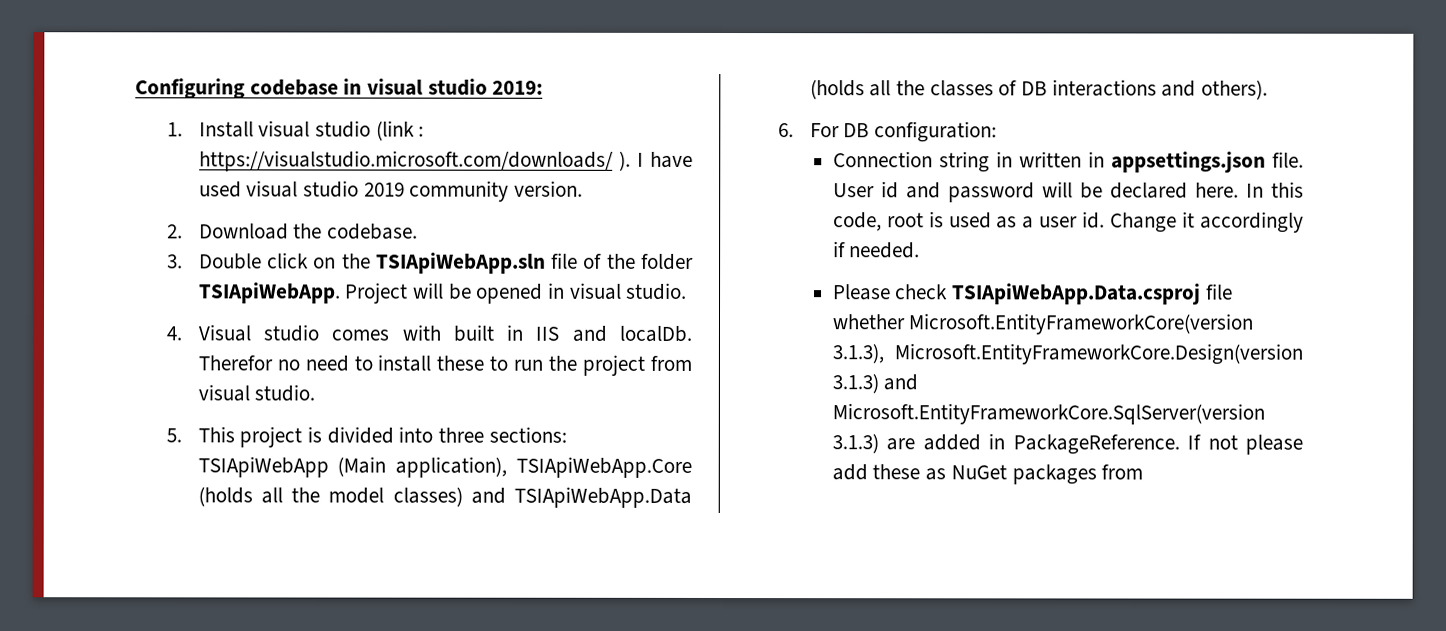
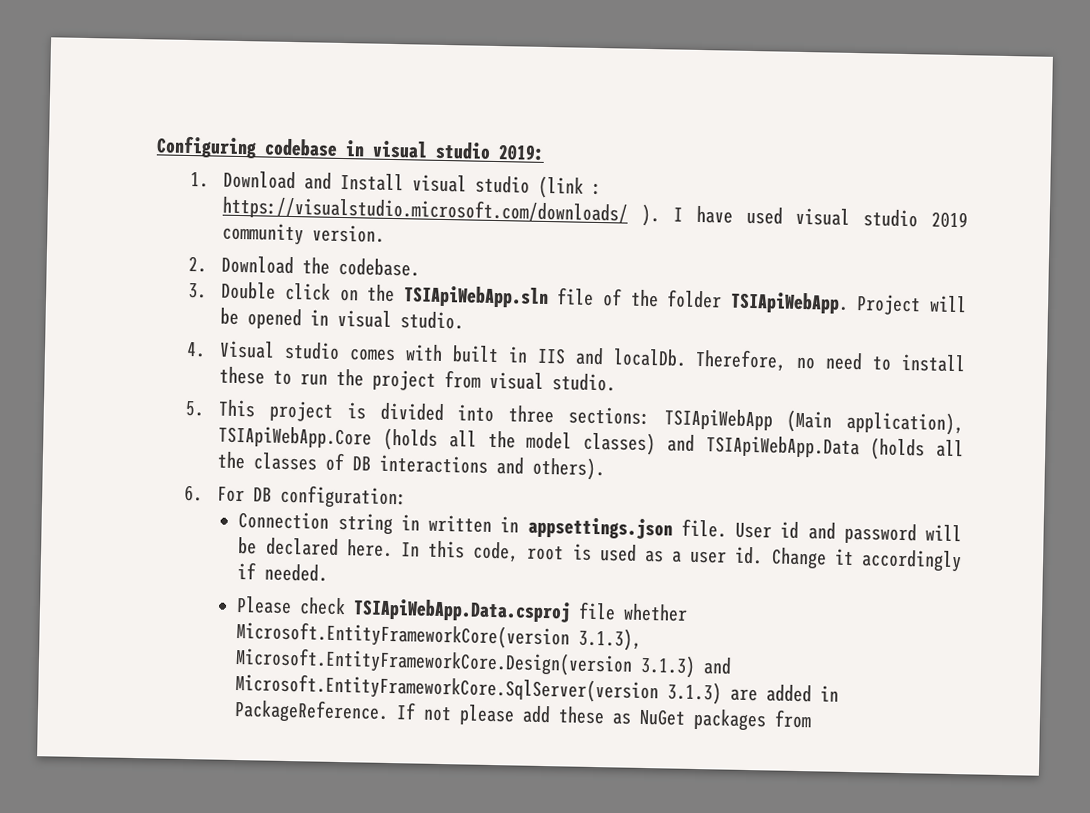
- 1. Install visual studio (link : https://visualstudio.microsoft.com/downloads/ ).
+ 1. Download and Install visual studio (link : https://visualstudio.microsoft.com/downloads/ ).
- Therefor no need to install these to run the project from visual studio.
+ Therefore, no need to install these to run the project from visual studio.

